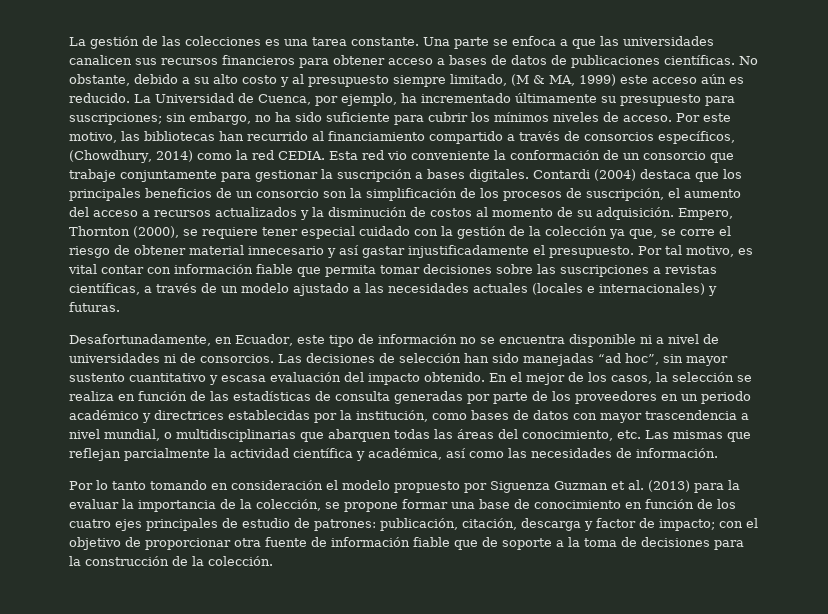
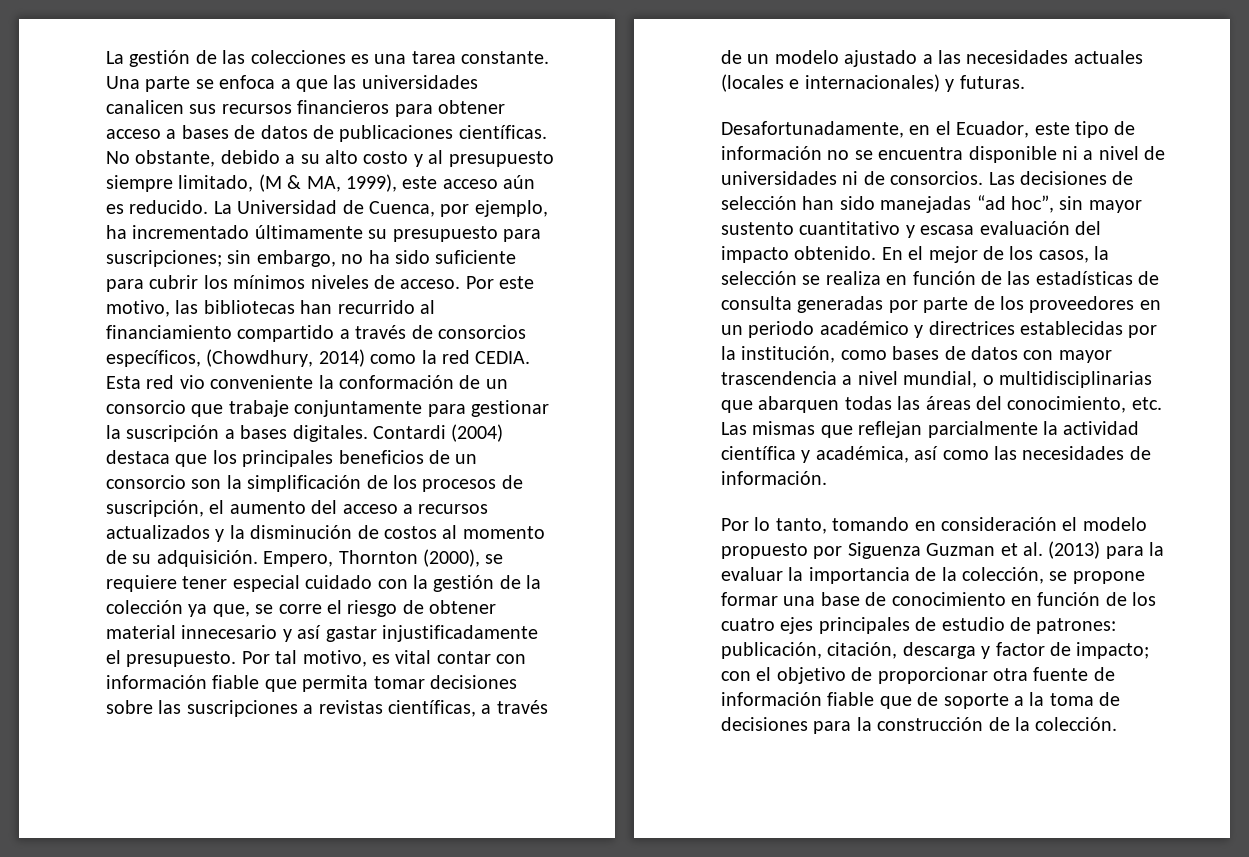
- No obstante, debido a su alto costo y al presupuesto siempre limitado, (M & MA, 1999) este acceso aún es reducido.
+ No obstante, debido a su alto costo y al presupuesto siempre limitado, (M & MA, 1999), este acceso aún es reducido.
- Desafortunadamente, en Ecuador, este tipo de información no se encuentra disponible ni a nivel de universidades ni de consorcios.
+ Desafortunadamente, en el Ecuador, este tipo de información no se encuentra disponible ni a nivel de universidades ni de consorcios.
- Por lo tanto tomando en consideración el modelo propuesto por Siguenza Guzman et al. (2013) para la evaluar la importancia de la colección, se propone formar una base de conocimiento en función de los cuatro ejes principales de estudio de patrones:
+ Por lo tanto, tomando en consideración el modelo propuesto por Siguenza Guzman et al. (2013) para la evaluar la importancia de la colección, se propone formar una base de conocimiento en función de los cuatro ejes principales de estudio de patrones:

